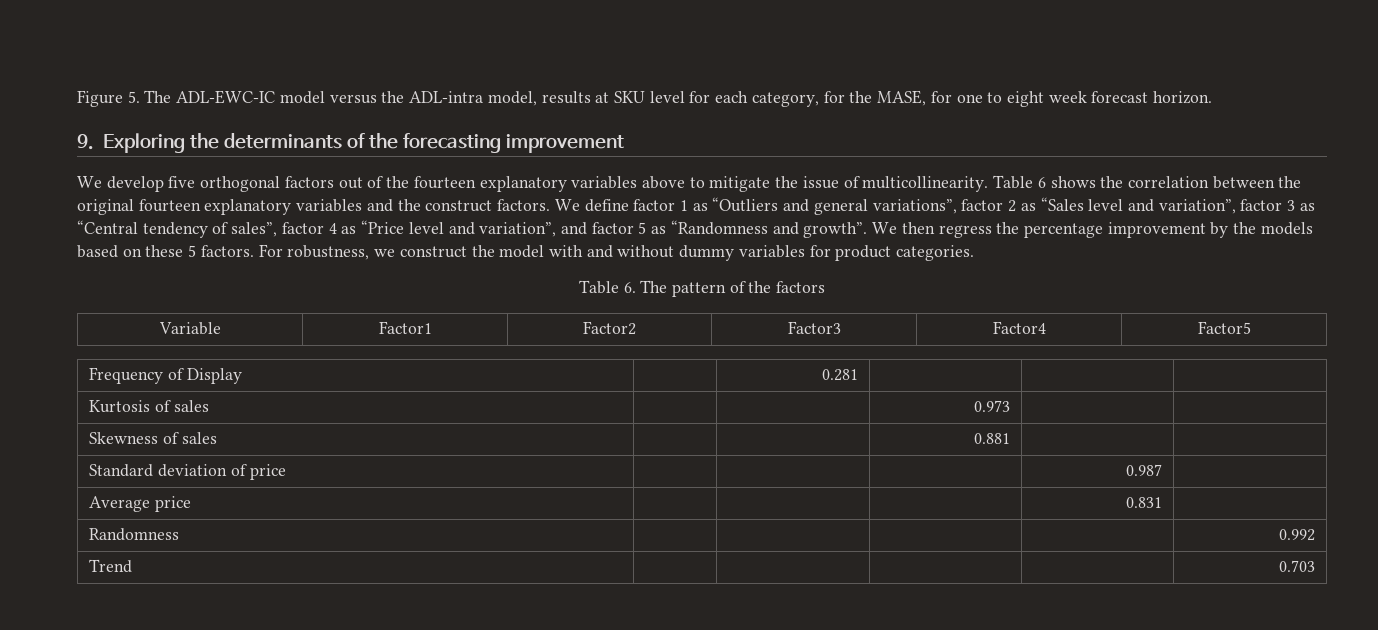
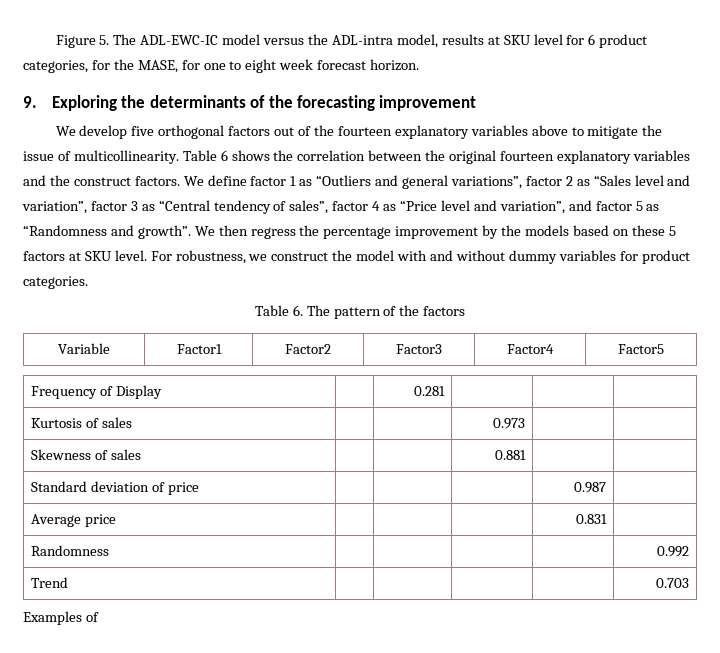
- Figure 5. The ADL-EWC-IC model versus the ADL-intra model, results at SKU level for each category, for the MASE, for one to eight week forecast horizon.
+ Figure 5. The ADL-EWC-IC model versus the ADL-intra model, results at SKU level for 6 product categories, for the MASE, for one to eight week forecast horizon.
- We then regress the percentage improvement by the models based on these 5 factors.
+ We then regress the percentage improvement by the models based on these 5 factors at SKU level.
+ Examples of

